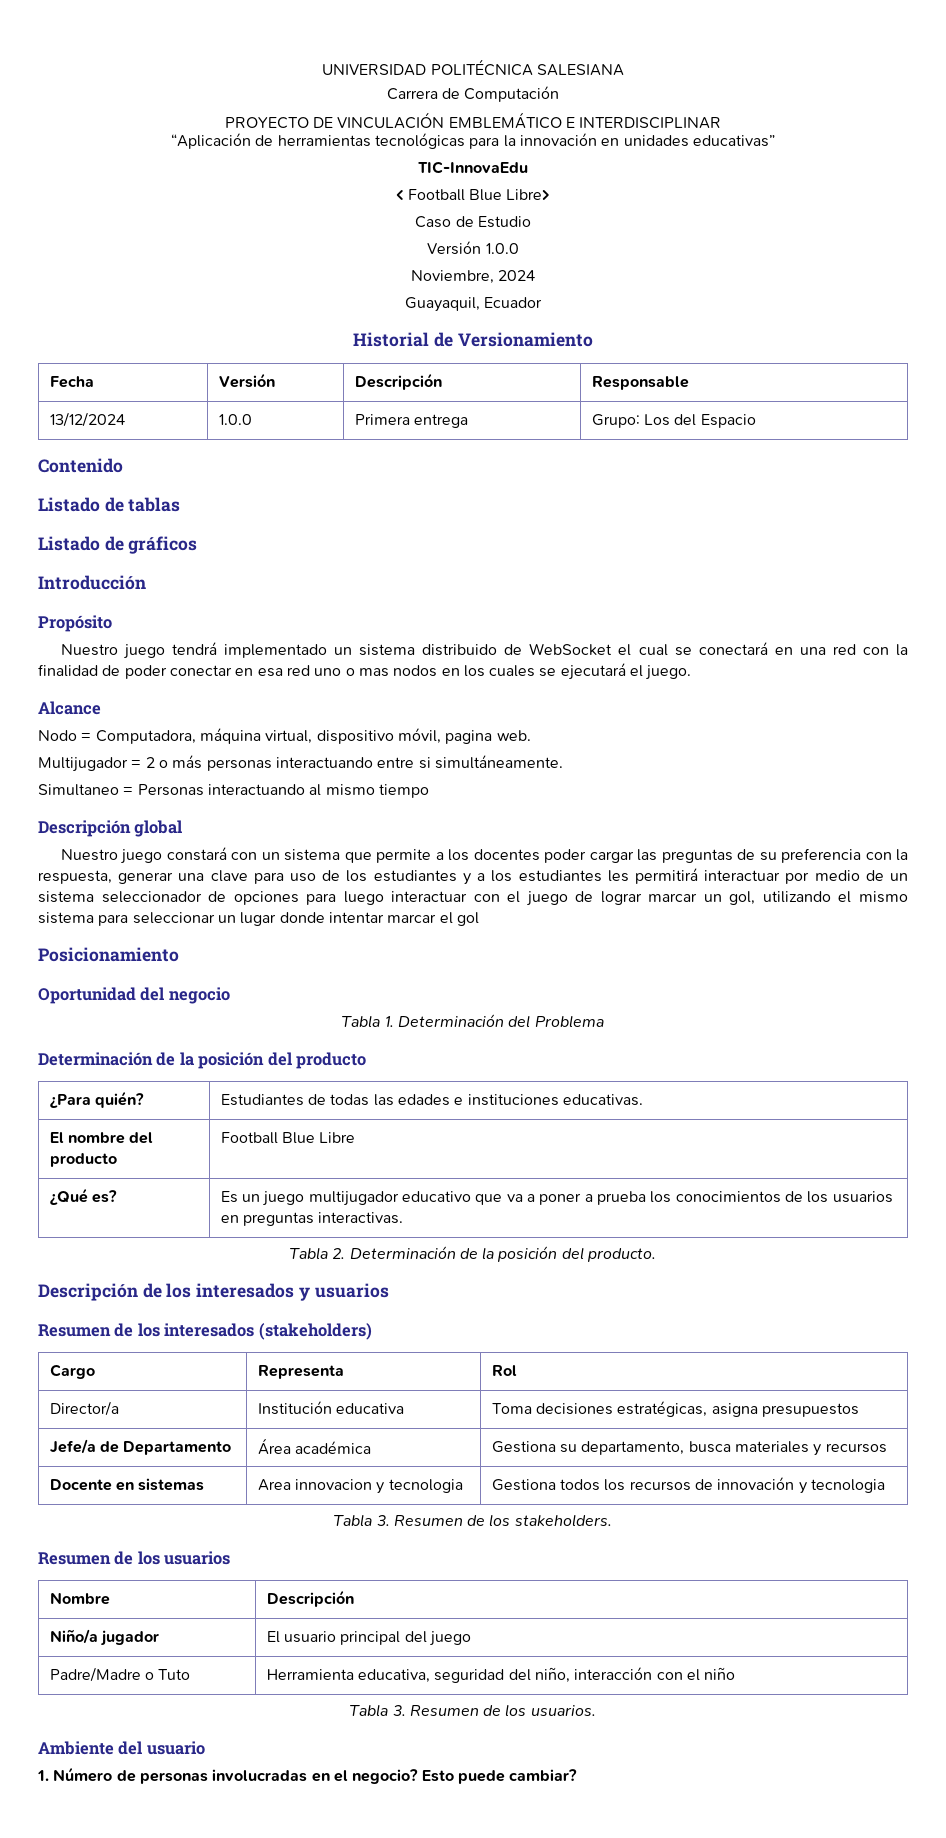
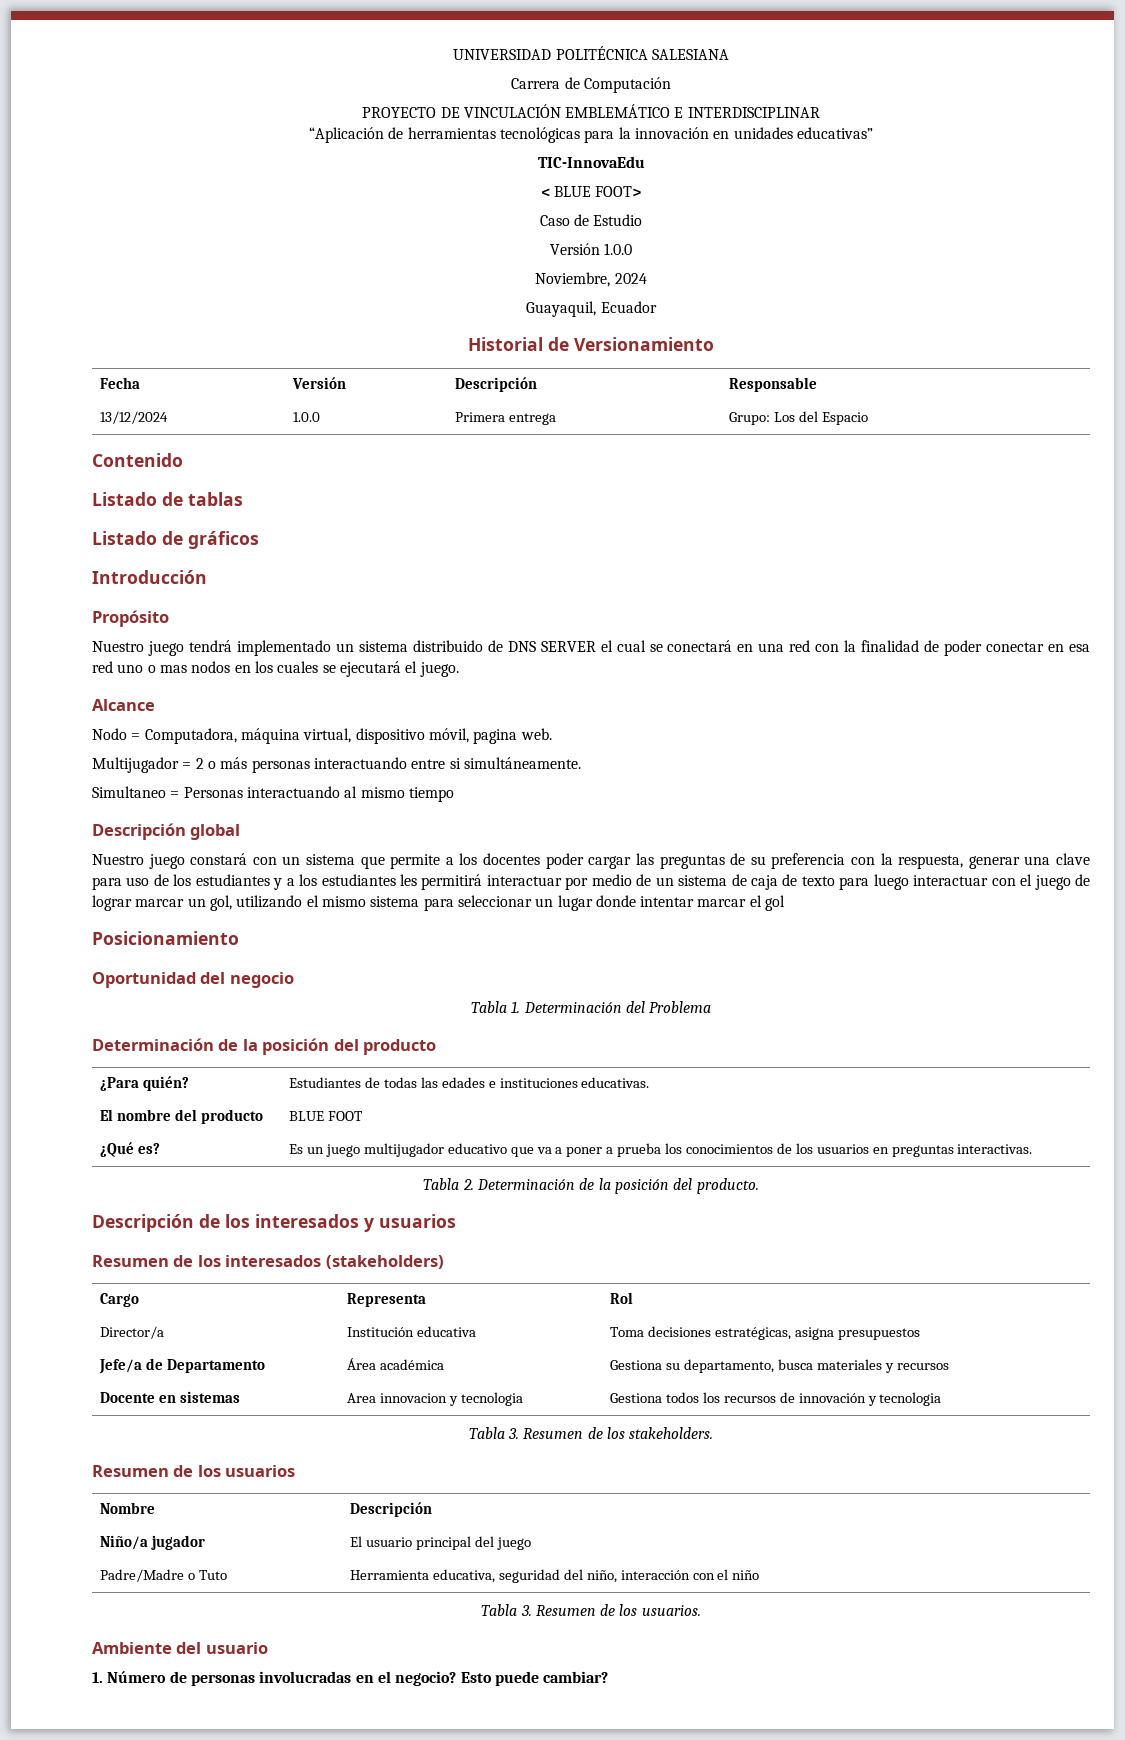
- < Football Blue Libre>
+ < BLUE FOOT>
- Nuestro juego tendrá implementado un sistema distribuido de WebSocket el cual se conectará en una red con la finalidad de poder conectar en esa red uno o mas nodos en los cuales se ejecutará el juego.
+ Nuestro juego tendrá implementado un sistema distribuido de DNS SERVER el cual se conectará en una red con la finalidad de poder conectar en esa red uno o mas nodos en los cuales se ejecutará el juego.
- Nuestro juego constará con un sistema que permite a los docentes poder cargar las preguntas de su preferencia con la respuesta, generar una clave para uso de los estudiantes y a los estudiantes les permitirá interactuar por medio de un sistema seleccionador de opciones para luego interactuar con el juego de lograr marcar un gol, utilizando el mismo sistema para seleccionar un lugar donde intentar marcar el gol
+ Nuestro juego constará con un sistema que permite a los docentes poder cargar las preguntas de su preferencia con la respuesta, generar una clave para uso de los estudiantes y a los estudiantes les permitirá interactuar por medio de un sistema de caja de texto para luego interactuar con el juego de lograr marcar un gol, utilizando el mismo sistema para seleccionar un lugar donde intentar marcar el gol
- El nombre del producto | Football Blue Libre
+ El nombre del producto | BLUE FOOT

